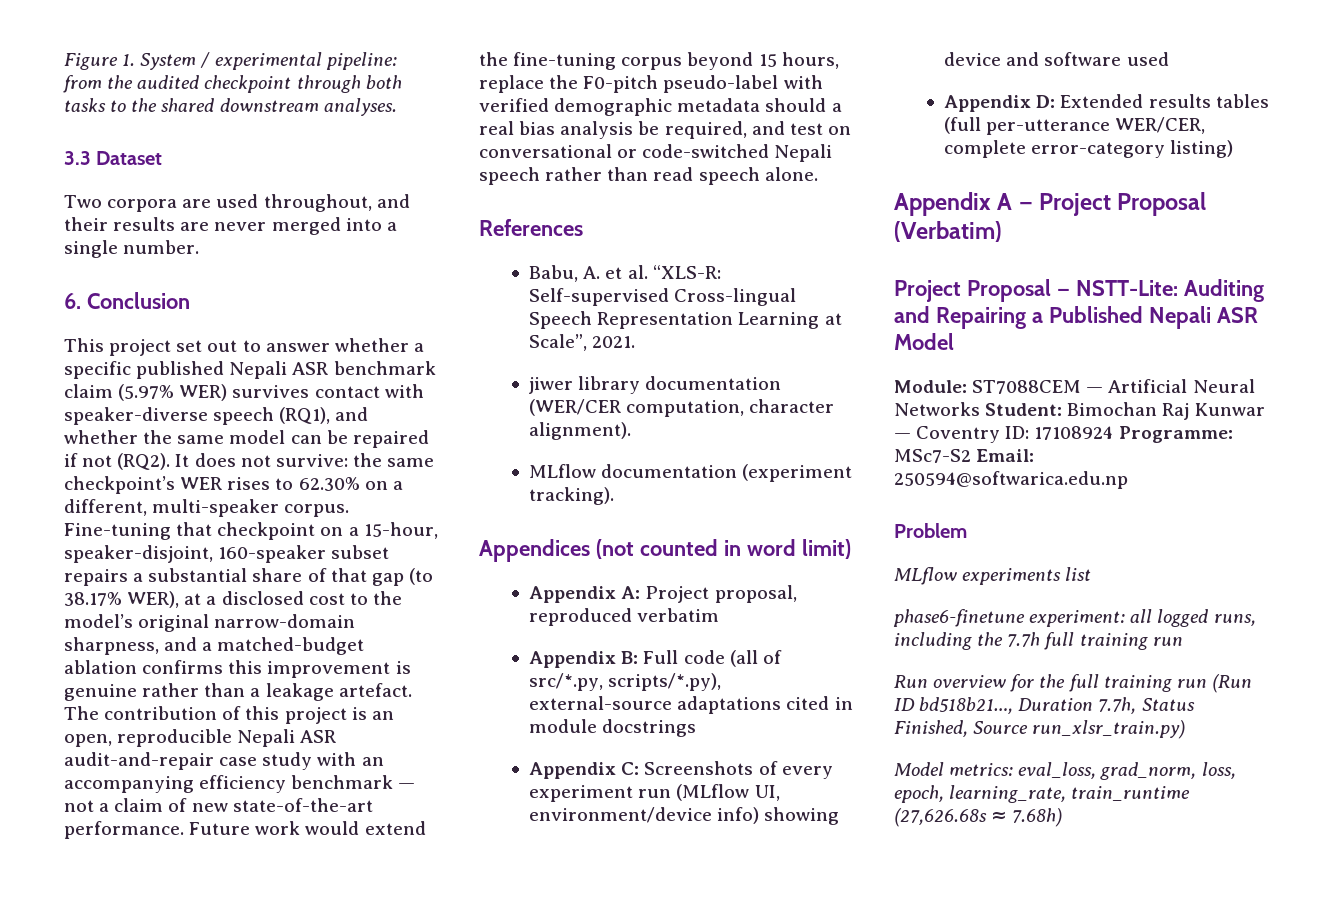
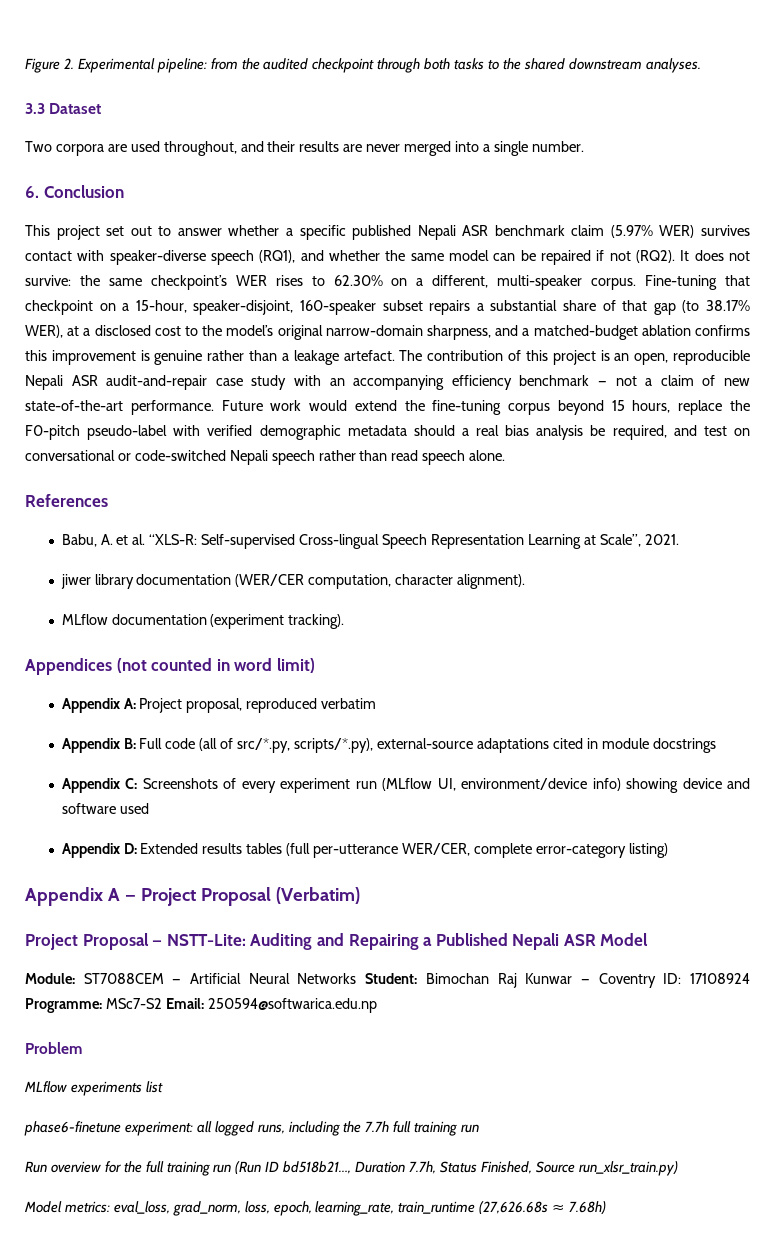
- Figure 1. System / experimental pipeline: from the audited checkpoint through both tasks to the shared downstream analyses.
+ Figure 2. Experimental pipeline: from the audited checkpoint through both tasks to the shared downstream analyses.

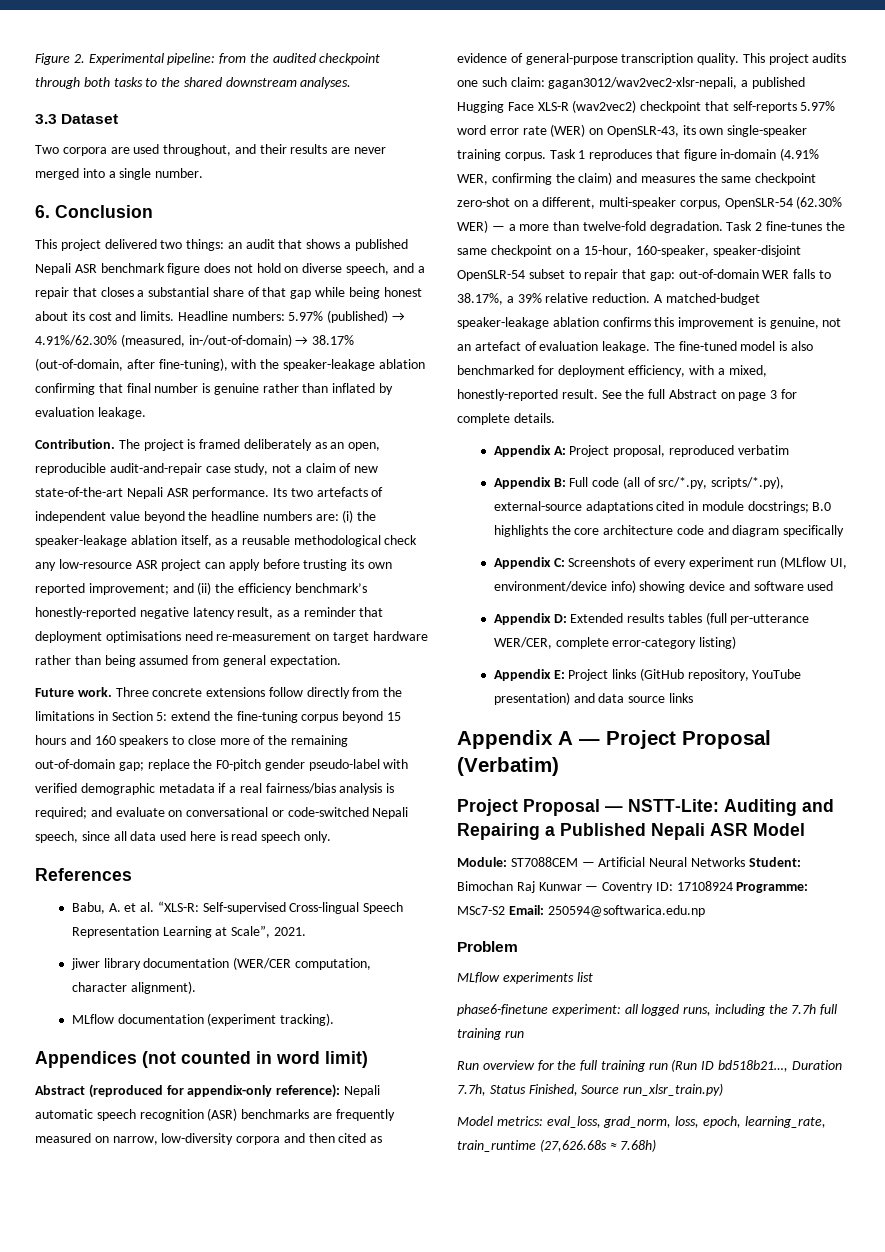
- This project set out to answer whether a specific published Nepali ASR benchmark claim (5.97% WER) survives contact with speaker-diverse speech (RQ1), and whether the same model can be repaired if not (RQ2). It does not survive: the same checkpoint’s WER rises to 62.30% on a different, multi-speaker corpus. Fine-tuning that checkpoint on a 15-hour, speaker-disjoint, 160-speaker subset repairs a substantial share of that gap (to 38.17% WER), at a disclosed cost to the model’s original narrow-domain sharpness, and a matched-budget ablation confirms this improvement is genuine rather than a leakage artefact. The contribution of this project is an open, reproducible Nepali ASR audit-and-repair case study with an accompanying efficiency benchmark — not a claim of new state-of-the-art performance. Future work would extend the fine-tuning corpus beyond 15 hours, replace the F0-pitch pseudo-label with verified demographic metadata should a real bias analysis be required, and test on conversational or code-switched Nepali speech rather than read speech alone.
+ This project delivered two things: an audit that shows a published Nepali ASR benchmark figure does not hold on diverse speech, and a repair that closes a substantial share of that gap while being honest about its cost and limits. Headline numbers: 5.97% (published) → 4.91%/62.30% (measured, in-/out-of-domain) → 38.17% (out-of-domain, after fine-tuning), with the speaker-leakage ablation confirming that final number is genuine rather than inflated by evaluation leakage.
+ Contribution. The project is framed deliberately as an open, reproducible audit-and-repair case study, not a claim of new state-of-the-art Nepali ASR performance. Its two artefacts of independent value beyond the headline numbers are: (i) the speaker-leakage ablation itself, as a reusable methodological check any low-resource ASR project can apply before trusting its own reported improvement; and (ii) the efficiency benchmark’s honestly-reported negative latency result, as a reminder that deployment optimisations need re-measurement on target hardware rather than being assumed from general expectation.
+ Future work. Three concrete extensions follow directly from the limitations in Section 5: extend the fine-tuning corpus beyond 15 hours and 160 speakers to close more of the remaining out-of-domain gap; replace the F0-pitch gender pseudo-label with verified demographic metadata if a real fairness/bias analysis is required; and evaluate on conversational or code-switched Nepali speech, since all data used here is read speech only.
+ Abstract (reproduced for appendix-only reference): Nepali automatic speech recognition (ASR) benchmarks are frequently measured on narrow, low-diversity corpora and then cited as evidence of general-purpose transcription quality. This project audits one such claim: gagan3012/wav2vec2-xlsr-nepali, a published Hugging Face XLS-R (wav2vec2) checkpoint that self-reports 5.97% word error rate (WER) on OpenSLR-43, its own single-speaker training corpus. Task 1 reproduces that figure in-domain (4.91% WER, confirming the claim) and measures the same checkpoint zero-shot on a different, multi-speaker corpus, OpenSLR-54 (62.30% WER) — a more than twelve-fold degradation. Task 2 fine-tunes the same checkpoint on a 15-hour, 160-speaker, speaker-disjoint OpenSLR-54 subset to repair that gap: out-of-domain WER falls to 38.17%, a 39% relative reduction. A matched-budget speaker-leakage ablation confirms this improvement is genuine, not an artefact of evaluation leakage. The fine-tuned model is also benchmarked for deployment efficiency, with a mixed, honestly-reported result. See the full Abstract on page 3 for complete details.
- Appendix B: Full code (all of src/*.py, scripts/*.py), external-source adaptations cited in module docstrings
+ Appendix B: Full code (all of src/*.py, scripts/*.py), external-source adaptations cited in module docstrings; B.0 highlights the core architecture code and diagram specifically
+ Appendix E: Project links (GitHub repository, YouTube presentation) and data source links

